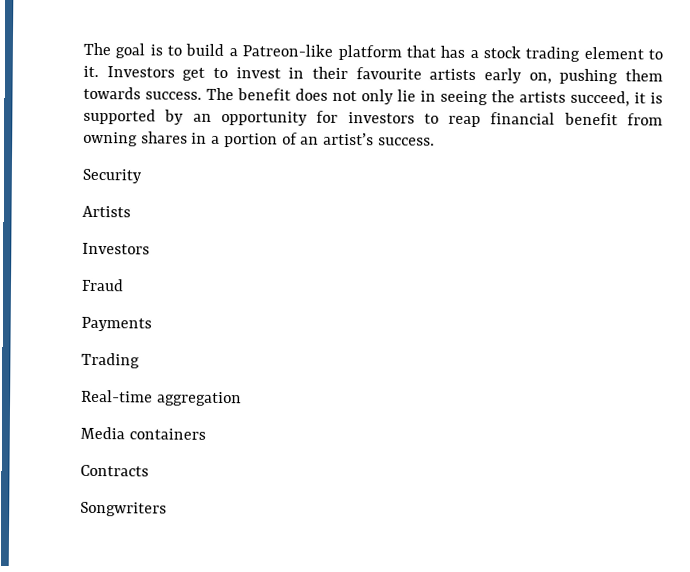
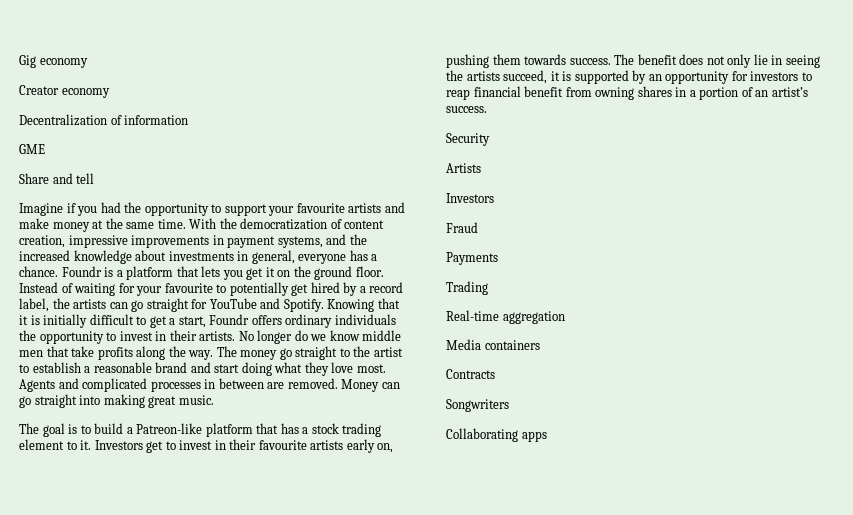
+ Gig economy
+ Creator economy
+ Decentralization of information
+ GME
+ Share and tell
+ Imagine if you had the opportunity to support your favourite artists and make money at the same time. With the democratization of content creation, impressive improvements in payment systems, and the increased knowledge about investments in general, everyone has a chance. Foundr is a platform that lets you get it on the ground floor. Instead of waiting for your favourite to potentially get hired by a record label, the artists can go straight for YouTube and Spotify. Knowing that it is initially difficult to get a start, Foundr offers ordinary individuals the opportunity to invest in their artists. No longer do we know middle men that take profits along the way. The money go straight to the artist to establish a reasonable brand and start doing what they love most. Agents and complicated processes in between are removed. Money can go straight into making great music.
+ Collaborating apps

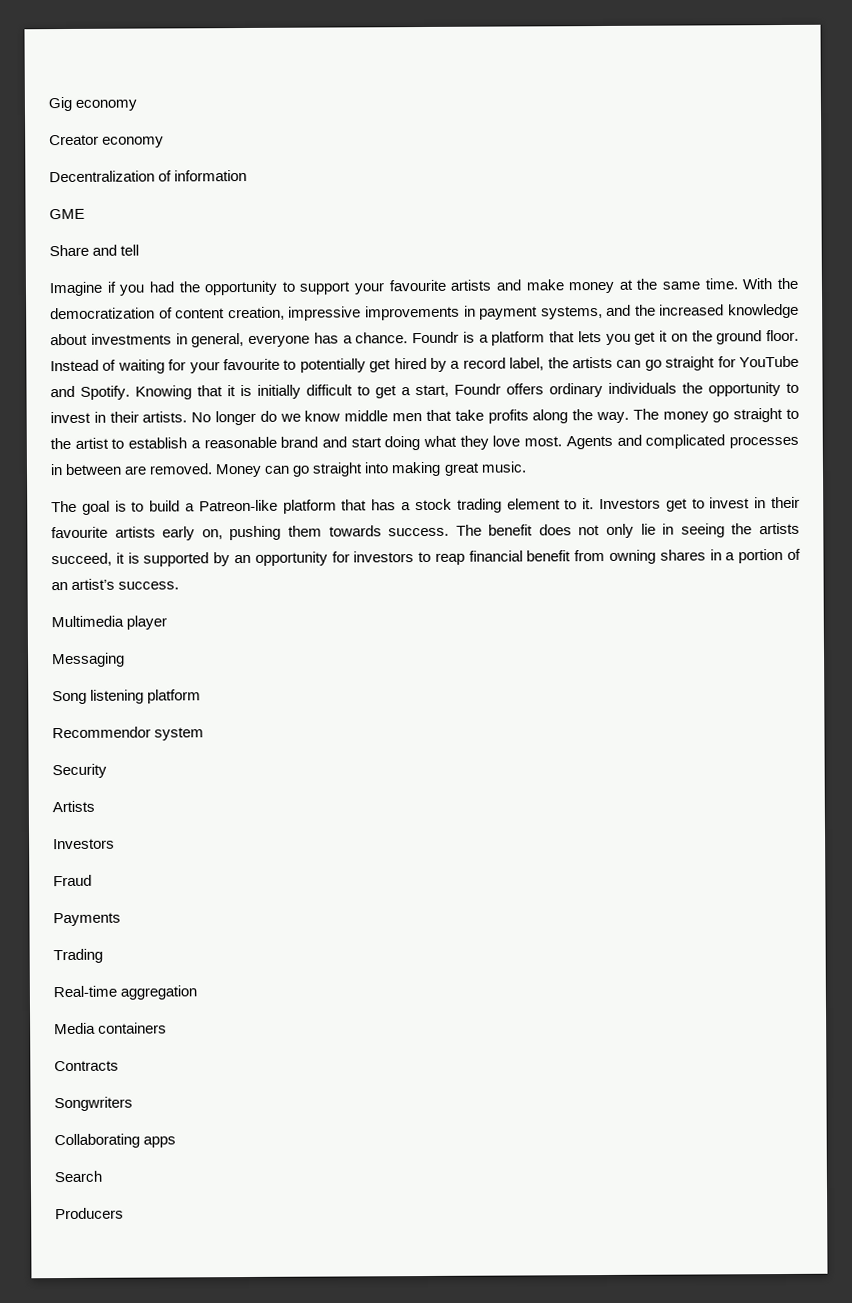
+ Multimedia player
+ Messaging
+ Song listening platform
+ Recommendor system
+ Search
+ Producers

